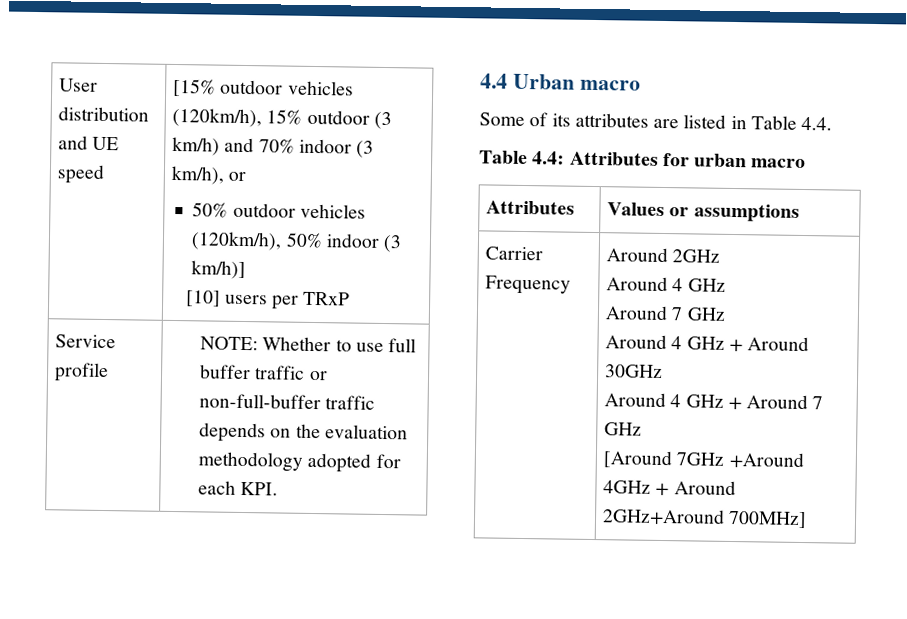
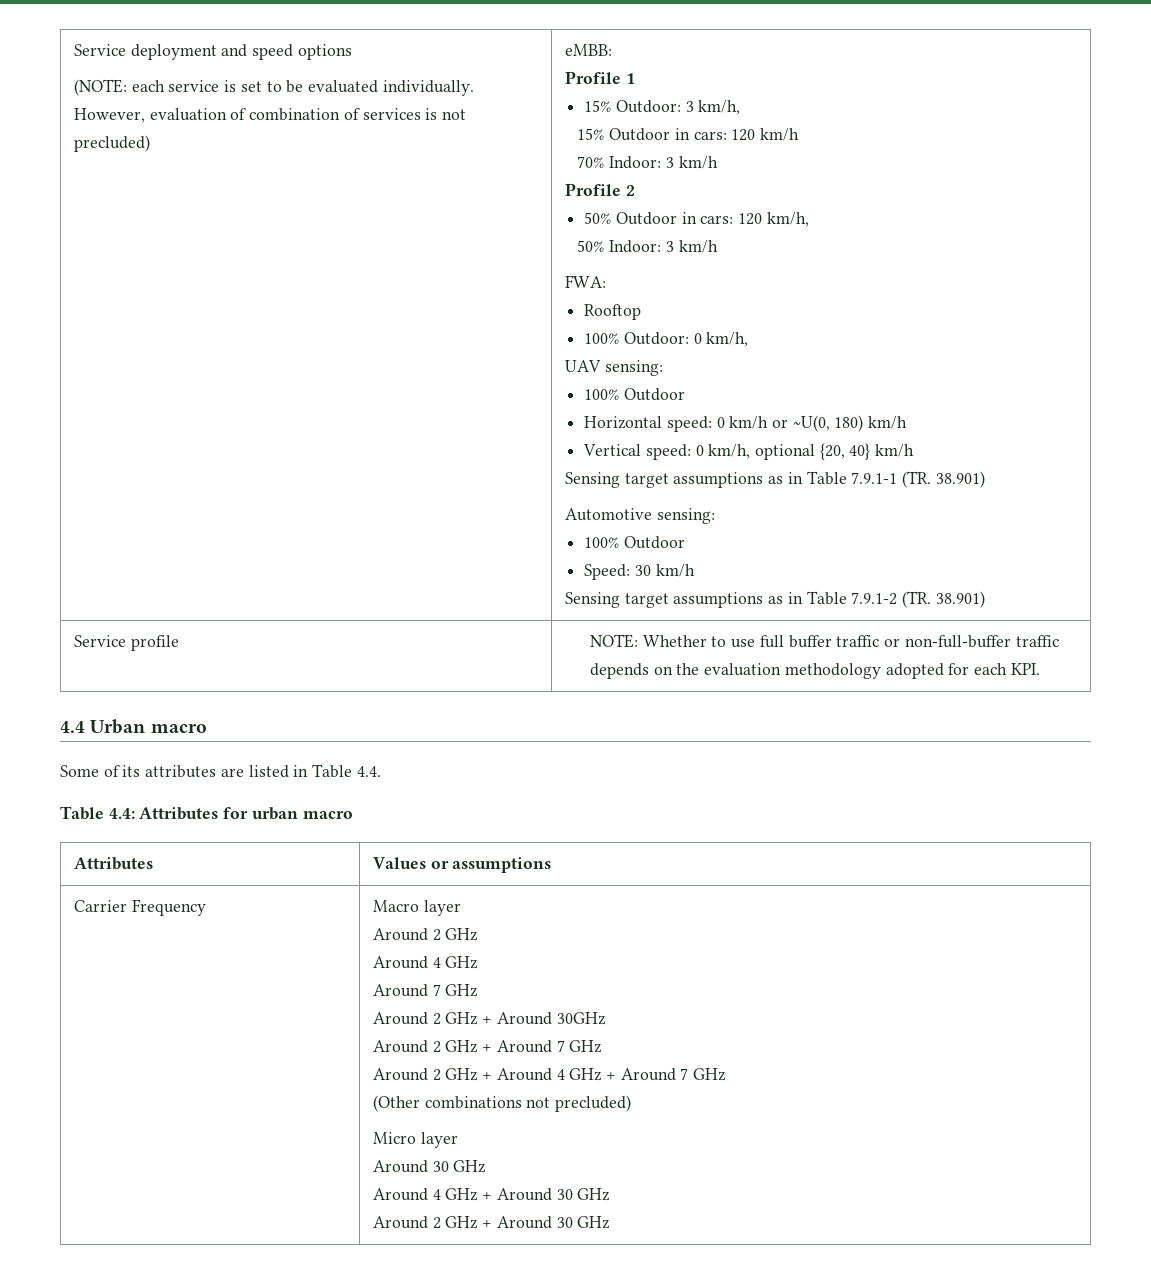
- User distribution and UE speed | [15% outdoor vehicles (120km/h), 15% outdoor (3 km/h) and 70% indoor (3 km/h), or
- 50% outdoor vehicles (120km/h), 50% indoor (3 km/h)]
- [10] users per TRxP
+ Service deployment and speed options
+ (NOTE: each service is set to be evaluated individually. However, evaluation of combination of services is not precluded) | eMBB:
+ Profile 1
+ 15% Outdoor: 3 km/h,
+ 15% Outdoor in cars: 120 km/h
+ 70% Indoor: 3 km/h
+ Profile 2
+ 50% Outdoor in cars: 120 km/h,
+ 50% Indoor: 3 km/h
+ FWA:
+ Rooftop
+ 100% Outdoor: 0 km/h,
+ UAV sensing:
+ 100% Outdoor
+ Horizontal speed: 0 km/h or ~U(0, 180) km/h
+ Vertical speed: 0 km/h, optional {20, 40} km/h
+ Sensing target assumptions as in Table 7.9.1-1 (TR. 38.901)
+ Automotive sensing:
+ 100% Outdoor
+ Speed: 30 km/h
+ Sensing target assumptions as in Table 7.9.1-2 (TR. 38.901)
- Around 2GHz
+ Macro layer
+ Around 2 GHz
- Around 4 GHz + Around 30GHz
+ Around 2 GHz + Around 30GHz
- Around 4 GHz + Around 7 GHz
+ Around 2 GHz + Around 7 GHz
+ Around 2 GHz + Around 4 GHz + Around 7 GHz
- [Around 7GHz +Around 4GHz + Around 2GHz+Around 700MHz]
+ (Other combinations not precluded)
+ Micro layer
+ Around 30 GHz
+ Around 4 GHz + Around 30 GHz
+ Around 2 GHz + Around 30 GHz

